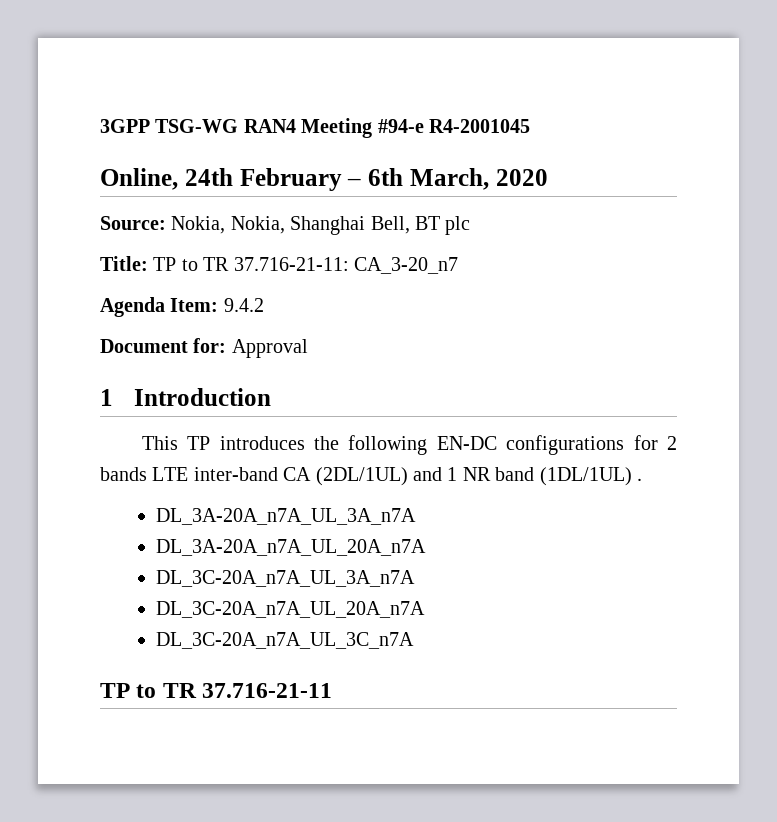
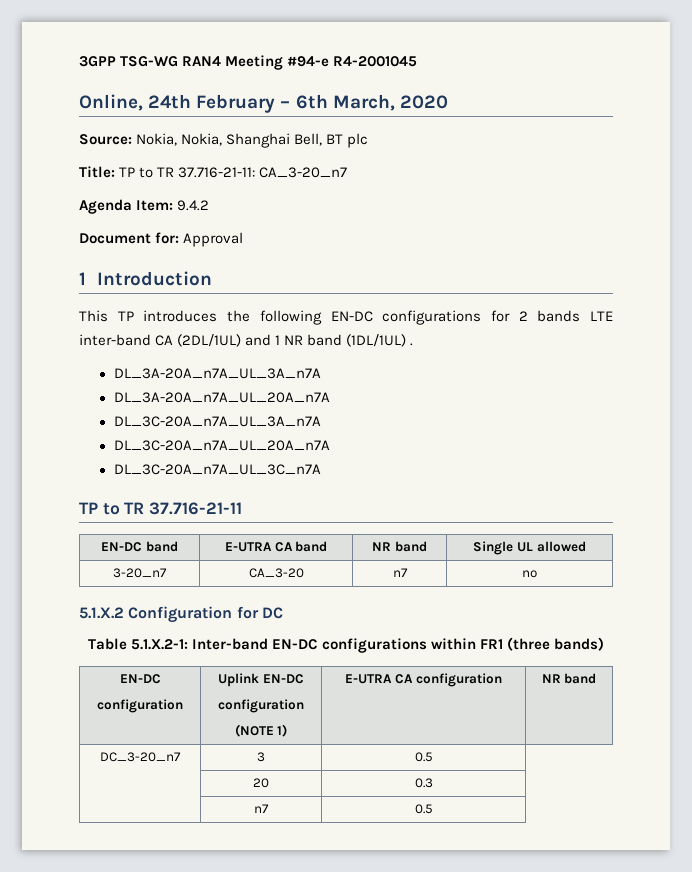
+ EN-DC band | E-UTRA CA band | NR band | Single UL allowed
+ 3-20_n7 | CA_3-20 | n7 | no
+ 5.1.X.2 Configuration for DC
+ Table 5.1.X.2-1: Inter-band EN-DC configurations within FR1 (three bands)
+ EN-DC
+ configuration | Uplink EN-DC
+ configuration
+ (NOTE 1) | E-UTRA CA configuration | NR band
+ DC_3-20_n7 | 3 | 0.5
+ | 20 | 0.3
+ | n7 | 0.5

